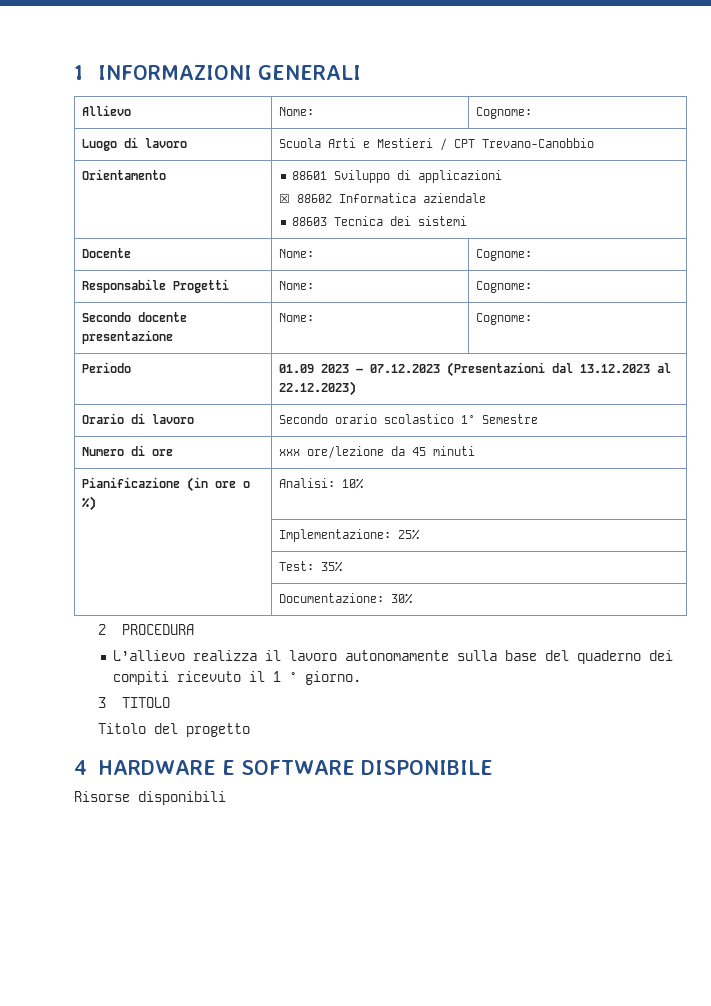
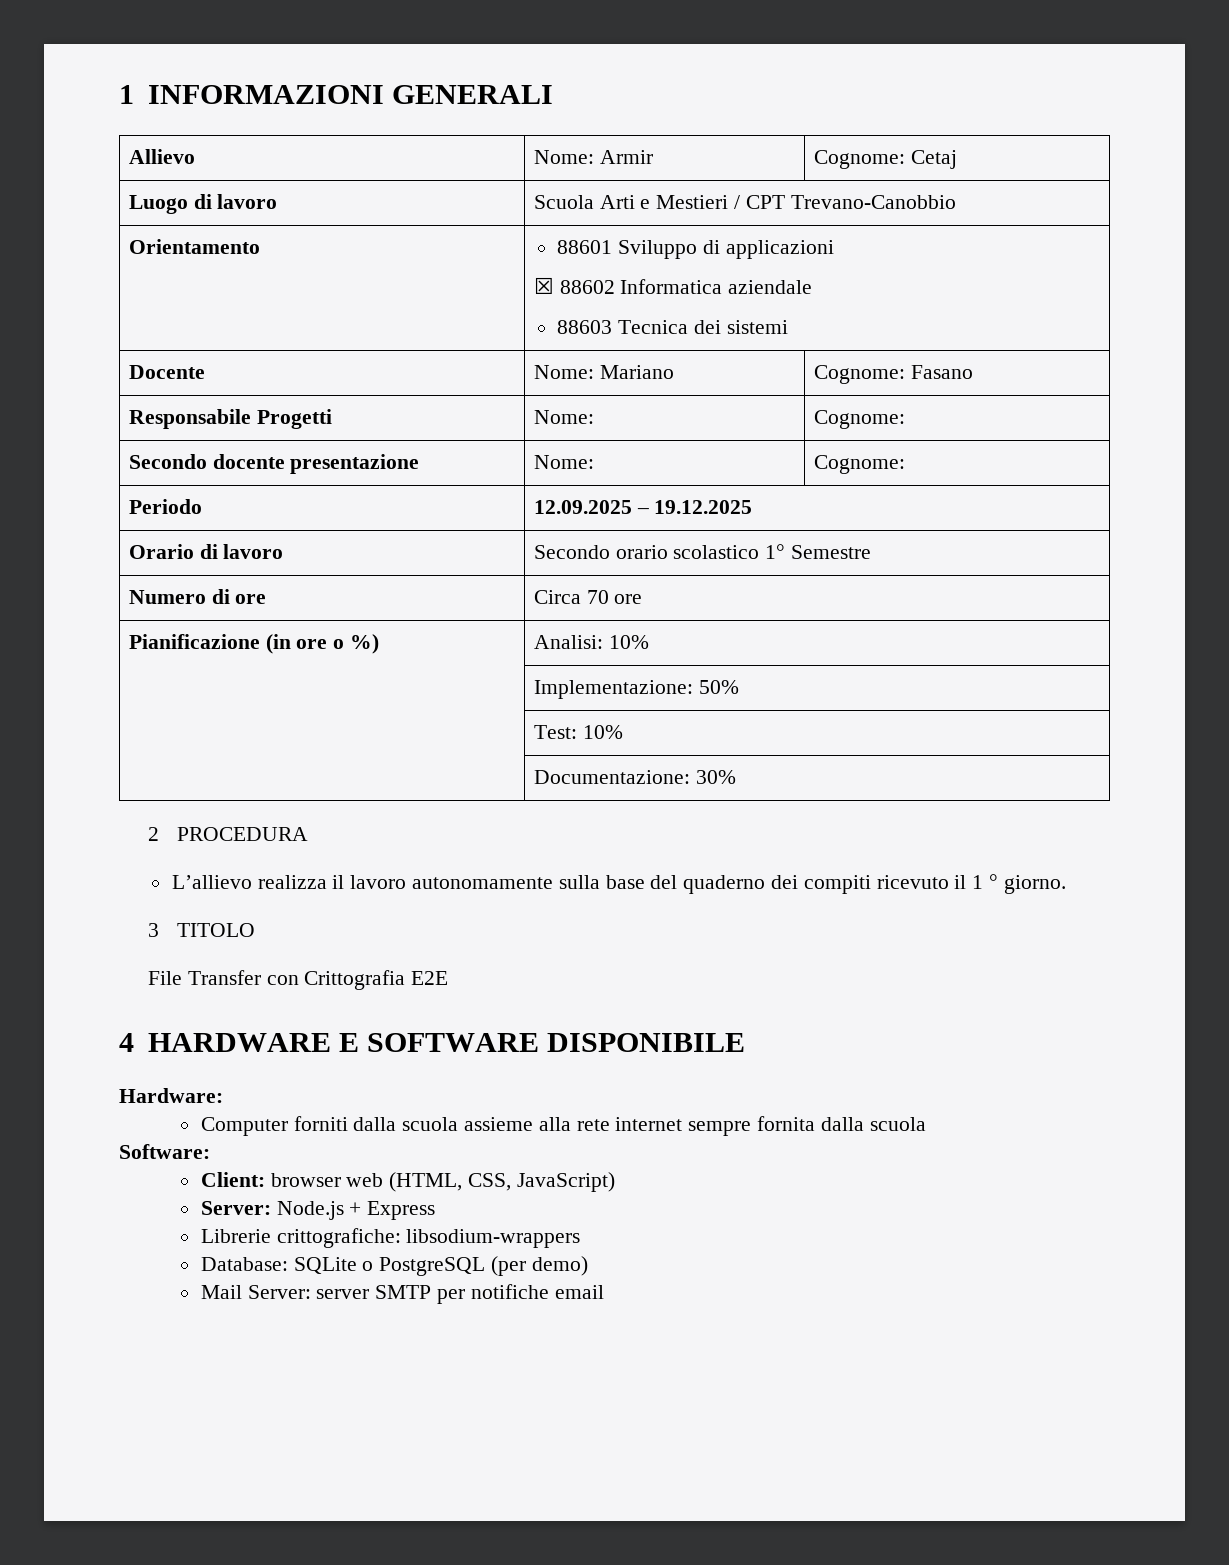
- Allievo | Nome: | Cognome:
+ Allievo | Nome: Armir | Cognome: Cetaj
- Docente | Nome: | Cognome:
+ Docente | Nome: Mariano | Cognome: Fasano
- Periodo | 01.09 2023 – 07.12.2023 (Presentazioni dal 13.12.2023 al 22.12.2023)
+ Periodo | 12.09.2025 – 19.12.2025
- Numero di ore | xxx ore/lezione da 45 minuti
+ Numero di ore | Circa 70 ore
- | Implementazione: 25%
+ | Implementazione: 50%
- | Test: 35%
+ | Test: 10%
- Titolo del progetto
+ File Transfer con Crittografia E2E
- Risorse disponibili
+ Hardware:
+ Computer forniti dalla scuola assieme alla rete internet sempre fornita dalla scuola
+ Software:
+ Client: browser web (HTML, CSS, JavaScript)
+ Server: Node.js + Express
+ Librerie crittografiche: libsodium-wrappers
+ Database: SQLite o PostgreSQL (per demo)
+ Mail Server: server SMTP per notifiche email

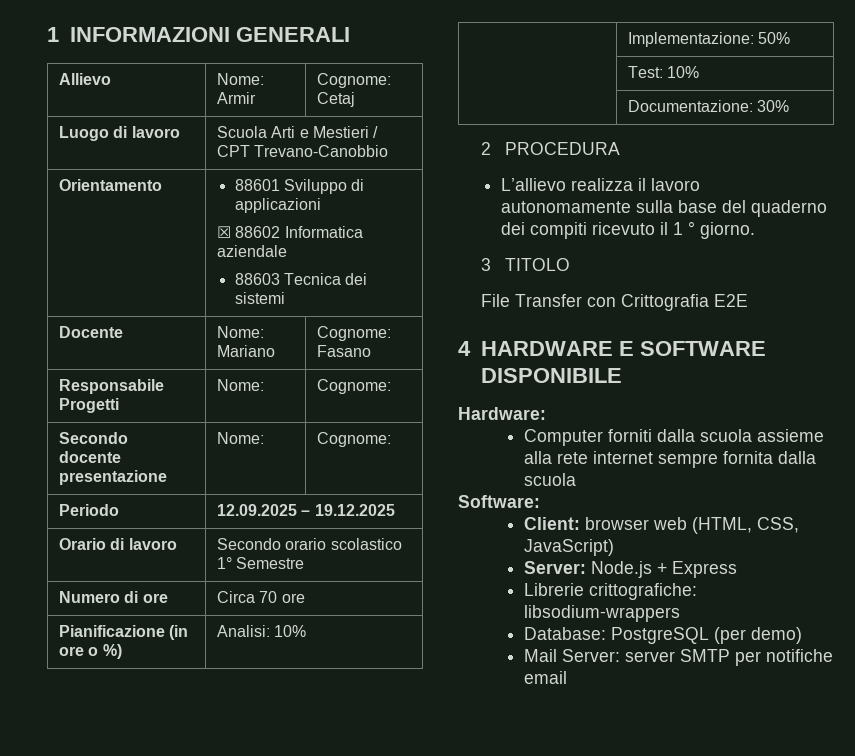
- Database: SQLite o PostgreSQL (per demo)
+ Database: PostgreSQL (per demo)

